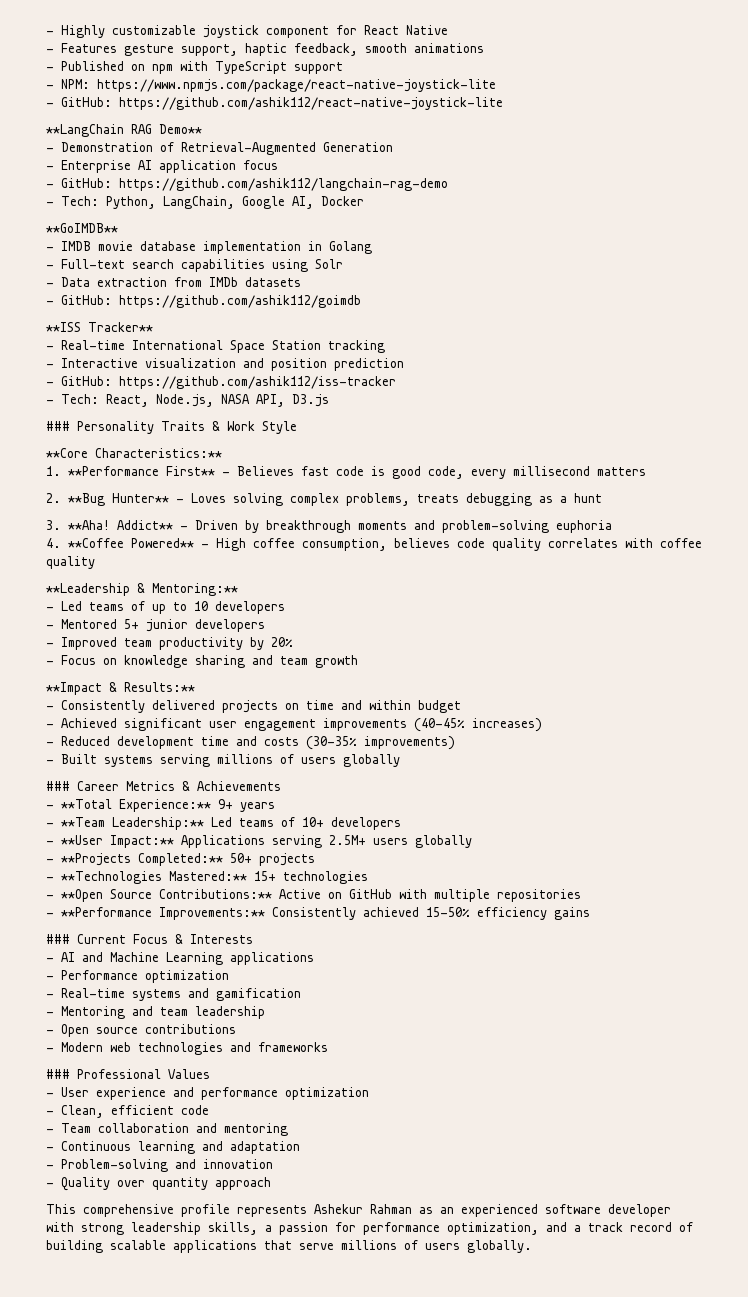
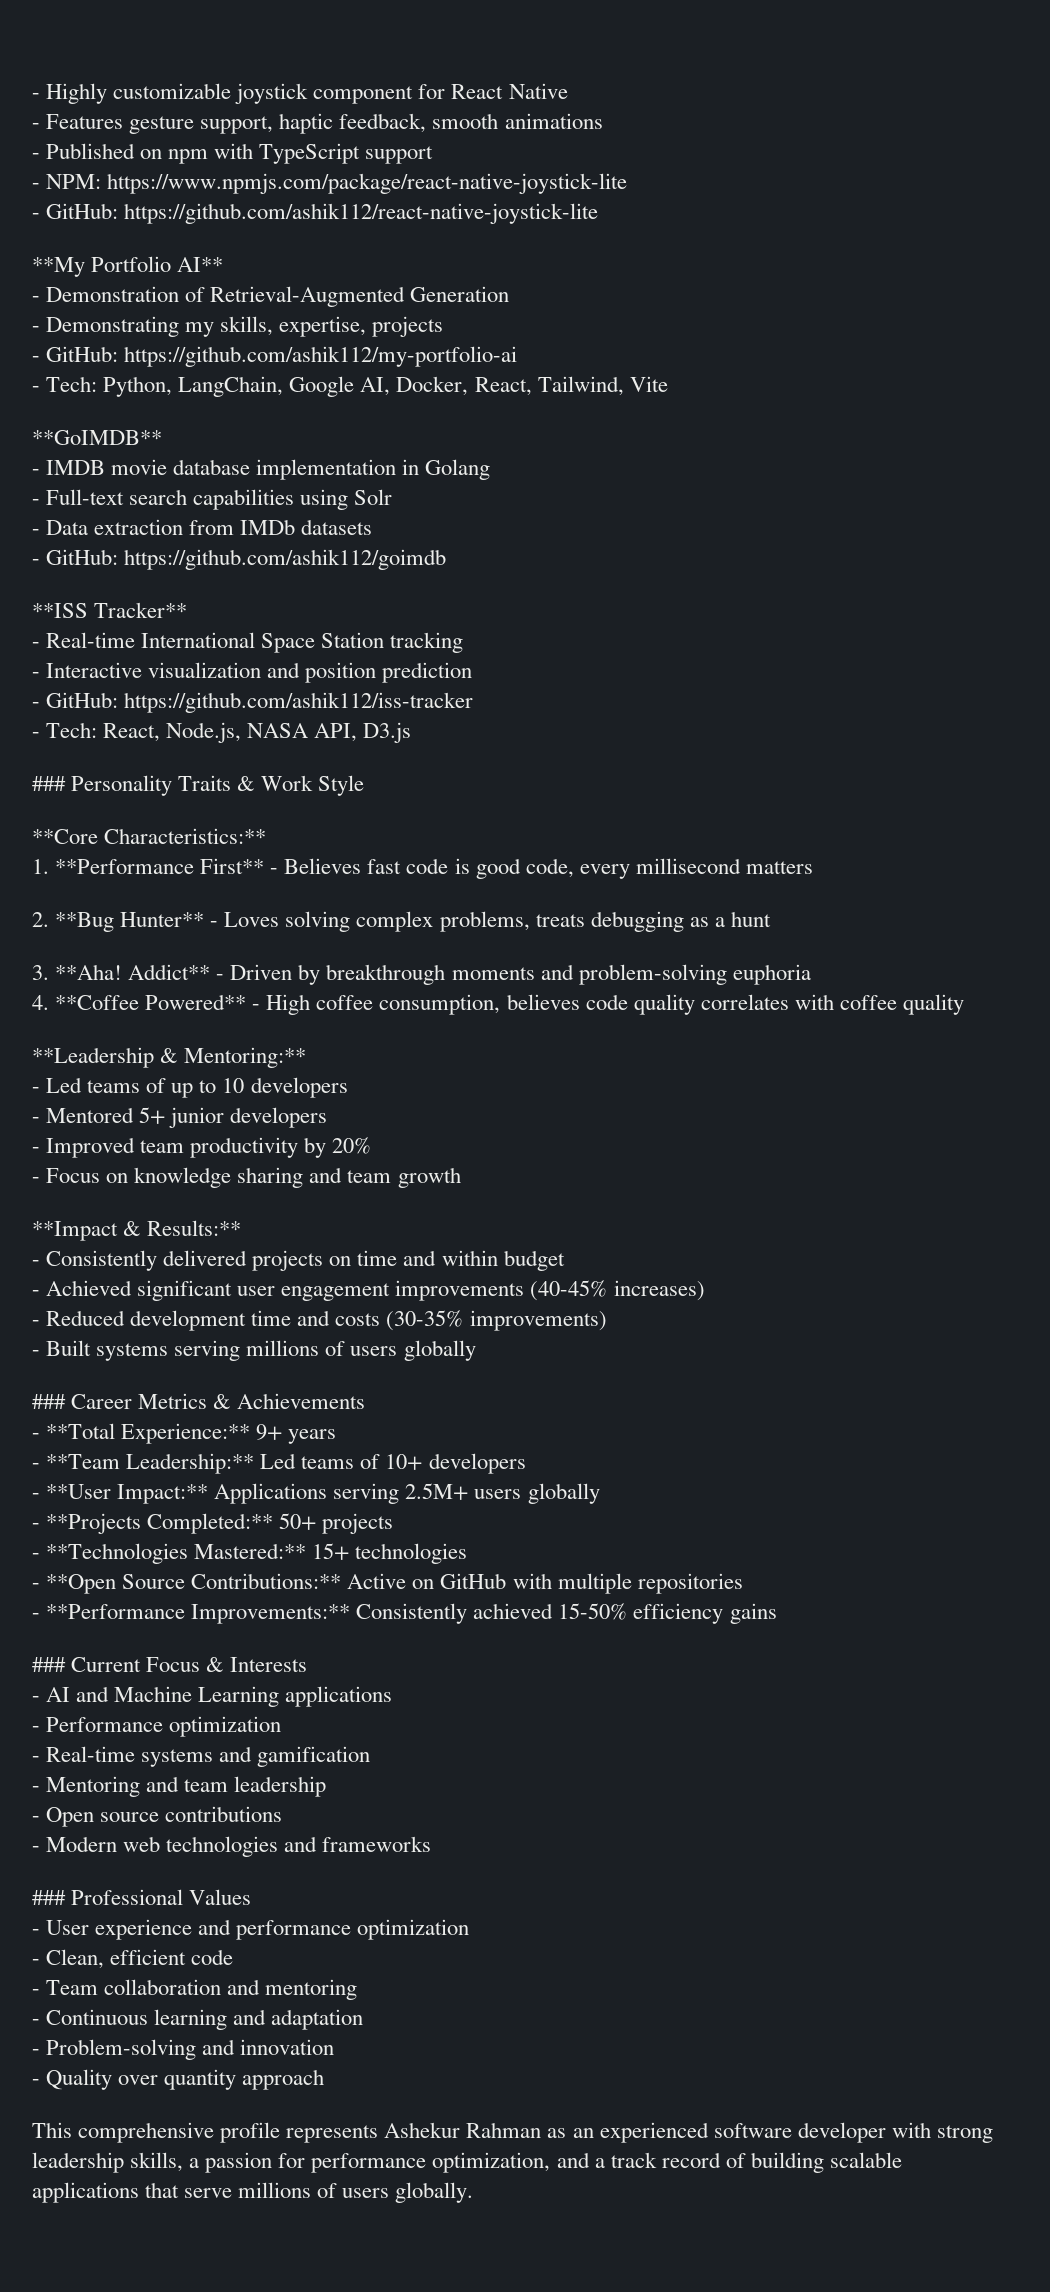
- **LangChain RAG Demo**
+ **My Portfolio AI**
- - Enterprise AI application focus
- - GitHub: https://github.com/ashik112/langchain-rag-demo
+ - Demonstrating my skills, expertise, projects
+ - GitHub: https://github.com/ashik112/my-portfolio-ai
- - Tech: Python, LangChain, Google AI, Docker
+ - Tech: Python, LangChain, Google AI, Docker, React, Tailwind, Vite

